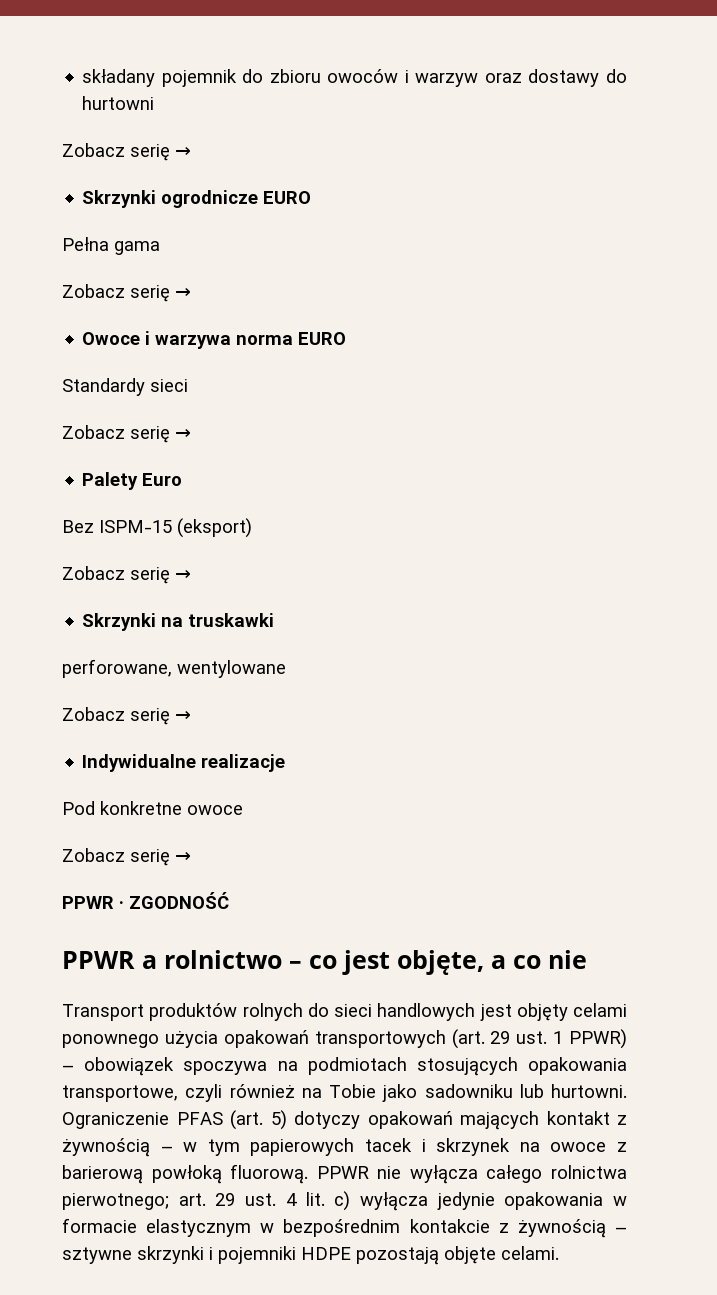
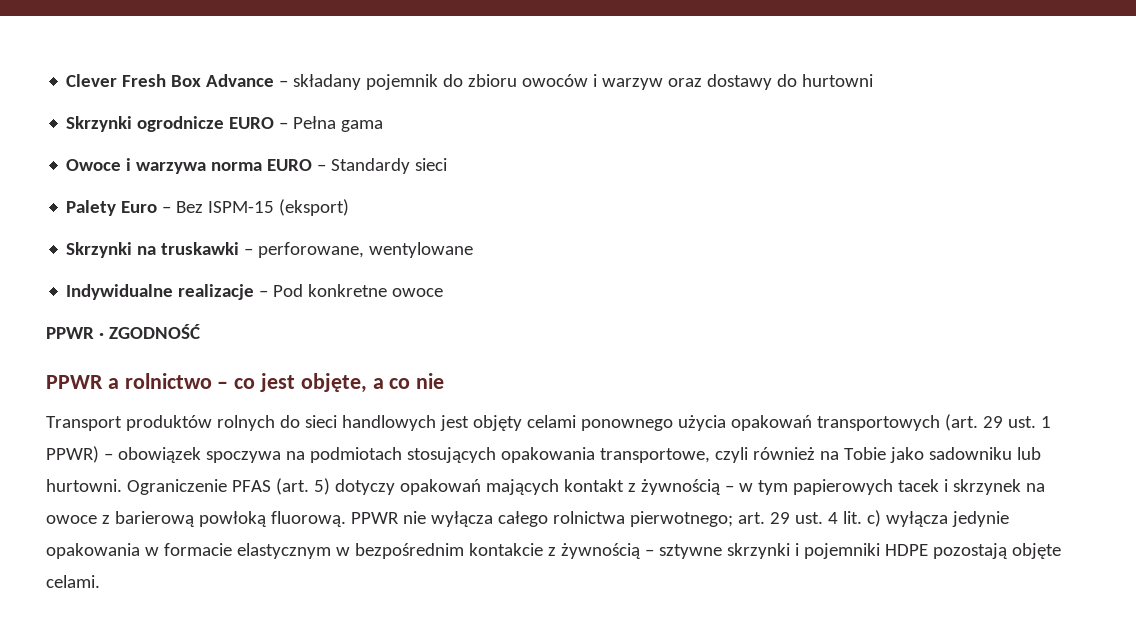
- składany pojemnik do zbioru owoców i warzyw oraz dostawy do hurtowni
- Zobacz serię →
+ Clever Fresh Box Advance – składany pojemnik do zbioru owoców i warzyw oraz dostawy do hurtowni
- Skrzynki ogrodnicze EURO
- Pełna gama
- Zobacz serię →
+ Skrzynki ogrodnicze EURO – Pełna gama
- Owoce i warzywa norma EURO
- Standardy sieci
- Zobacz serię →
+ Owoce i warzywa norma EURO – Standardy sieci
- Palety Euro
- Bez ISPM-15 (eksport)
- Zobacz serię →
+ Palety Euro – Bez ISPM-15 (eksport)
- Skrzynki na truskawki
- perforowane, wentylowane
- Zobacz serię →
+ Skrzynki na truskawki – perforowane, wentylowane
- Indywidualne realizacje
- Pod konkretne owoce
- Zobacz serię →
+ Indywidualne realizacje – Pod konkretne owoce

